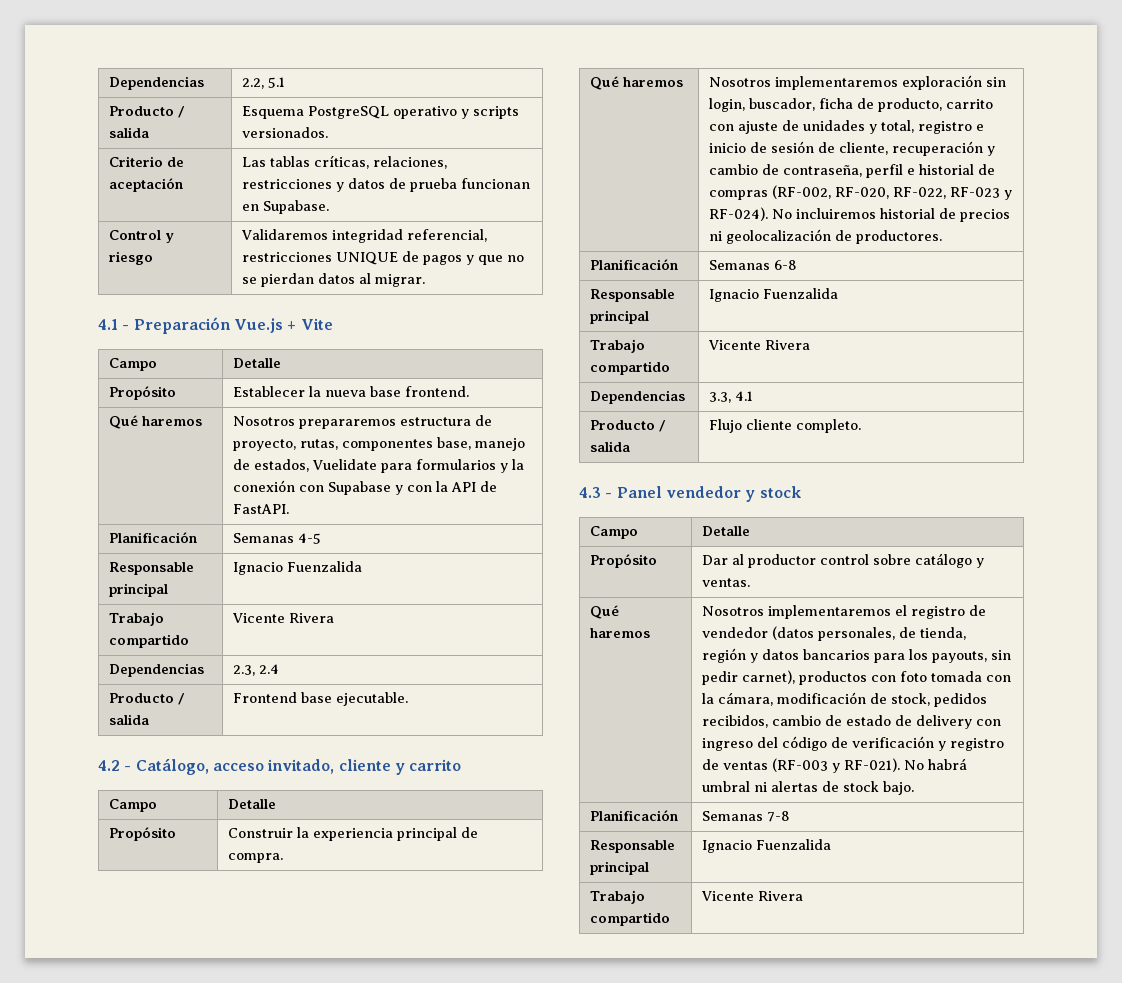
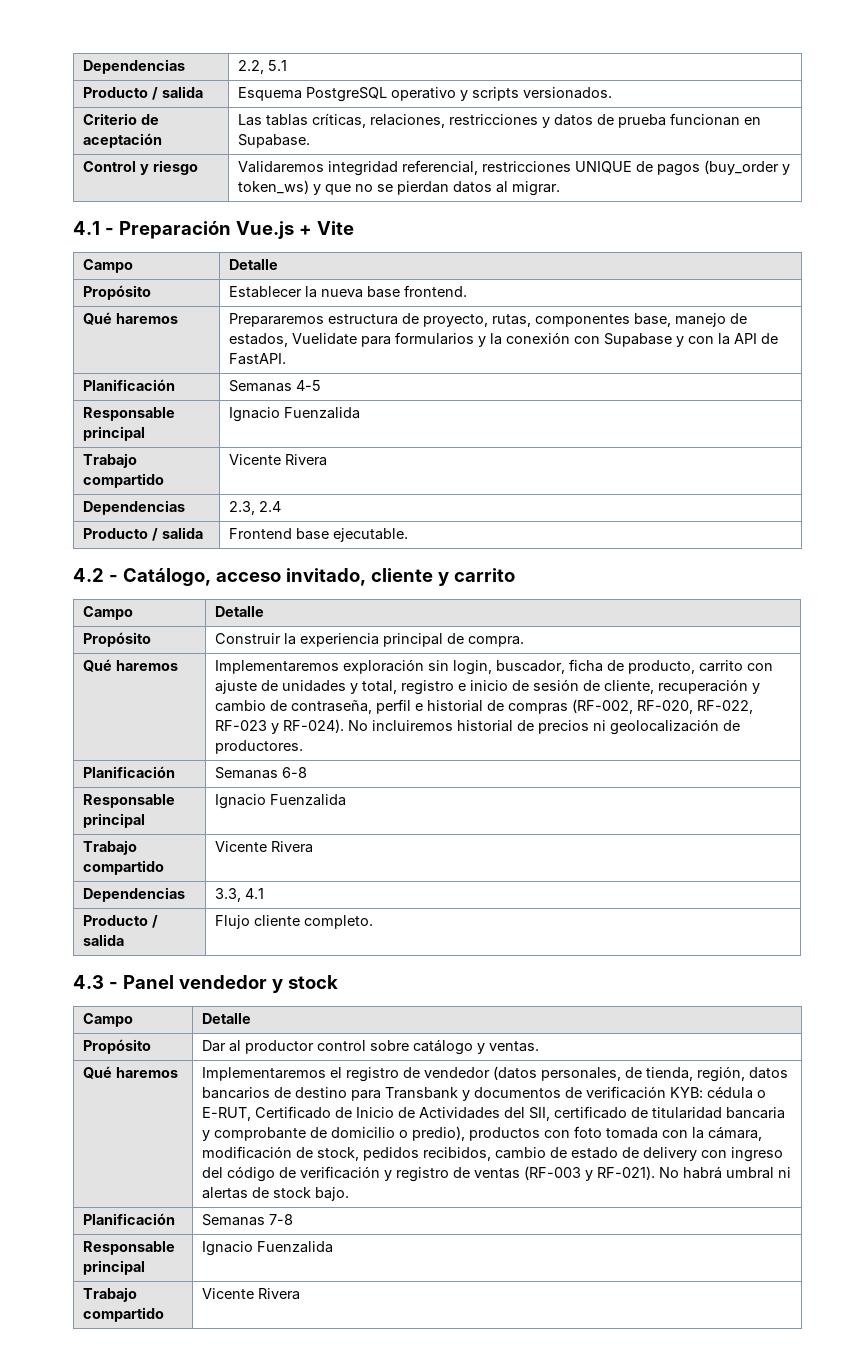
- Control y riesgo | Validaremos integridad referencial, restricciones UNIQUE de pagos y que no se pierdan datos al migrar.
+ Control y riesgo | Validaremos integridad referencial, restricciones UNIQUE de pagos (buy_order y token_ws) y que no se pierdan datos al migrar.
- Qué haremos | Nosotros prepararemos estructura de proyecto, rutas, componentes base, manejo de estados, Vuelidate para formularios y la conexión con Supabase y con la API de FastAPI.
+ Qué haremos | Prepararemos estructura de proyecto, rutas, componentes base, manejo de estados, Vuelidate para formularios y la conexión con Supabase y con la API de FastAPI.
- Nosotros implementaremos exploración sin login, buscador, ficha de producto, carrito con ajuste de unidades y total, registro e inicio de sesión de cliente, recuperación y cambio de contraseña, perfil e historial de compras (RF-002, RF-020, RF-022, RF-023 y RF-024).
+ Implementaremos exploración sin login, buscador, ficha de producto, carrito con ajuste de unidades y total, registro e inicio de sesión de cliente, recuperación y cambio de contraseña, perfil e historial de compras (RF-002, RF-020, RF-022, RF-023 y RF-024).
- Nosotros implementaremos el registro de vendedor (datos personales, de tienda, región y datos bancarios para los payouts, sin pedir carnet), productos con foto tomada con la cámara, modificación de stock, pedidos recibidos, cambio de estado de delivery con ingreso del código de verificación y registro de ventas (RF-003 y RF-021).
+ Implementaremos el registro de vendedor (datos personales, de tienda, región, datos bancarios de destino para Transbank y documentos de verificación KYB: cédula o E-RUT, Certificado de Inicio de Actividades del SII, certificado de titularidad bancaria y comprobante de domicilio o predio), productos con foto tomada con la cámara, modificación de stock, pedidos recibidos, cambio de estado de delivery con ingreso del código de verificación y registro de ventas (RF-003 y RF-021).

